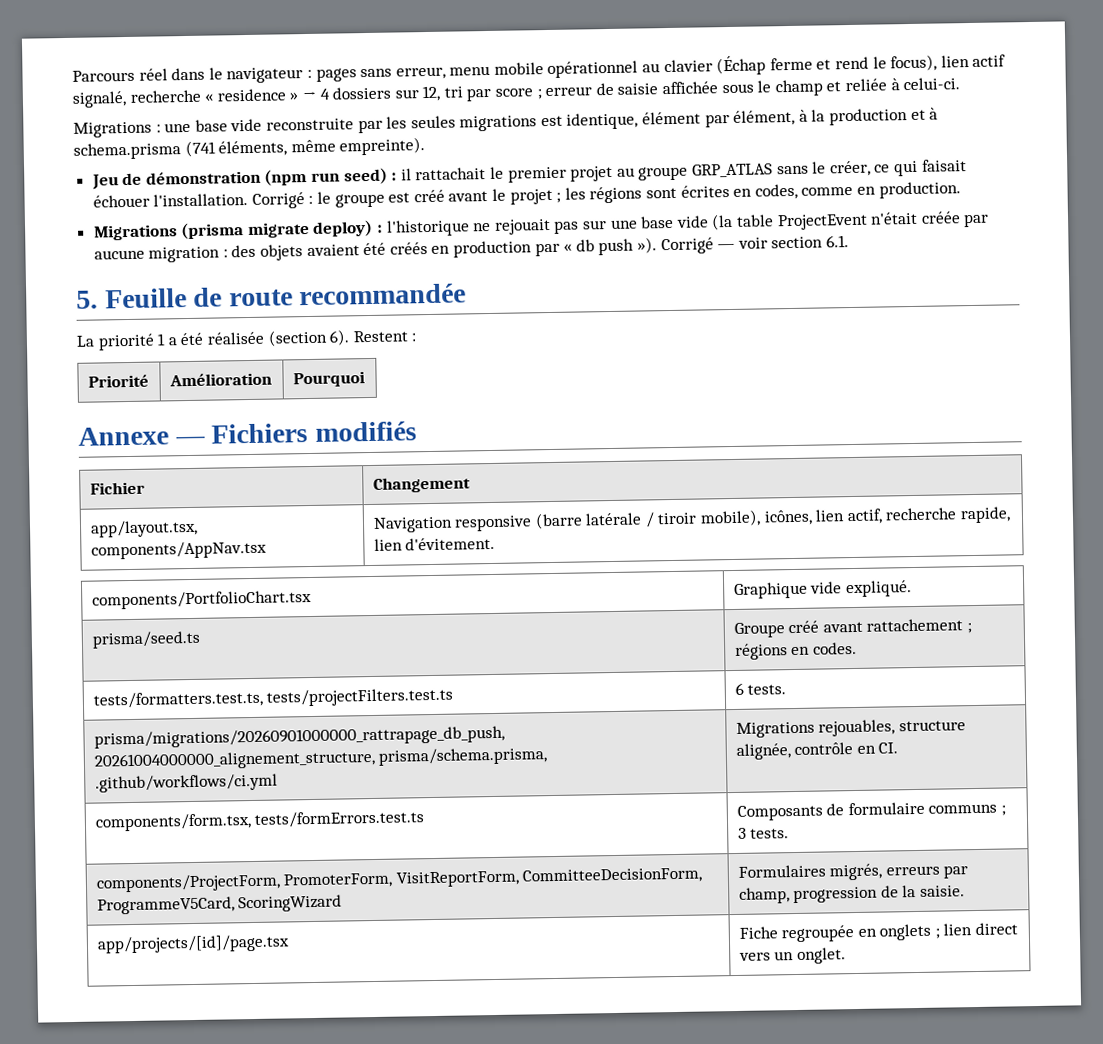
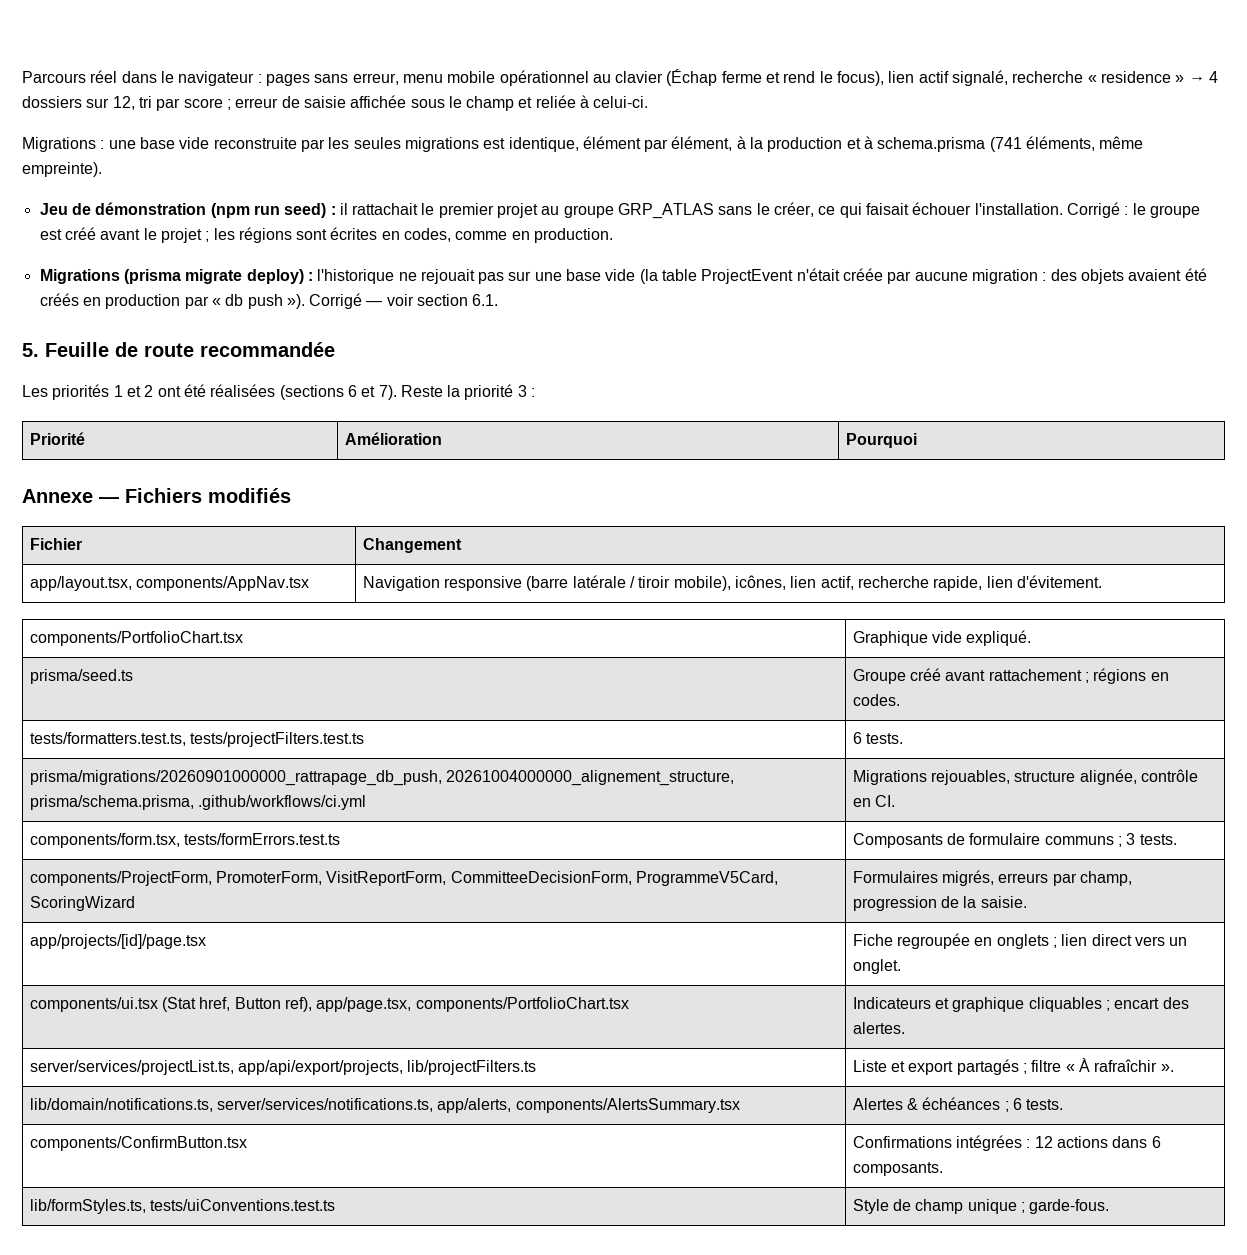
- La priorité 1 a été réalisée (section 6). Restent :
+ Les priorités 1 et 2 ont été réalisées (sections 6 et 7). Reste la priorité 3 :
+ components/ui.tsx (Stat href, Button ref), app/page.tsx, components/PortfolioChart.tsx | Indicateurs et graphique cliquables ; encart des alertes.
+ server/services/projectList.ts, app/api/export/projects, lib/projectFilters.ts | Liste et export partagés ; filtre « À rafraîchir ».
+ lib/domain/notifications.ts, server/services/notifications.ts, app/alerts, components/AlertsSummary.tsx | Alertes & échéances ; 6 tests.
+ components/ConfirmButton.tsx | Confirmations intégrées : 12 actions dans 6 composants.
+ lib/formStyles.ts, tests/uiConventions.test.ts | Style de champ unique ; garde-fous.

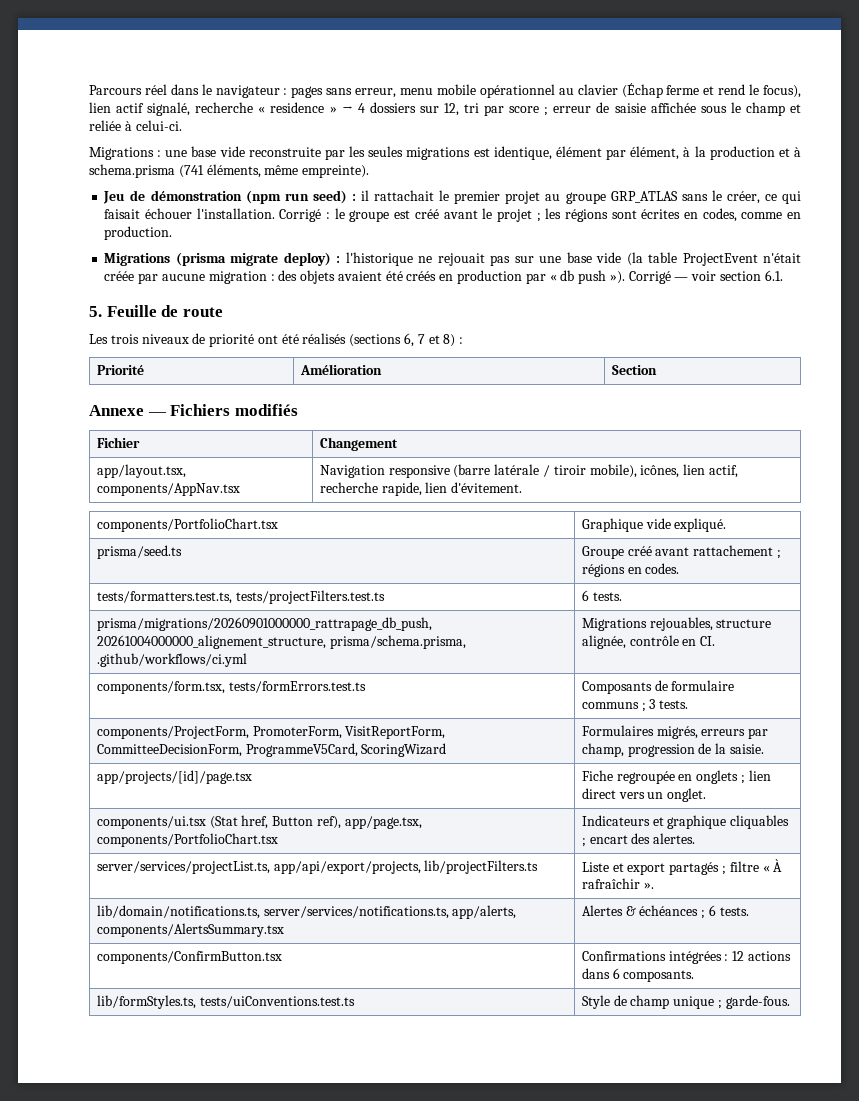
- 5. Feuille de route recommandée
+ 5. Feuille de route
- Les priorités 1 et 2 ont été réalisées (sections 6 et 7). Reste la priorité 3 :
+ Les trois niveaux de priorité ont été réalisés (sections 6, 7 et 8) :
- Priorité | Amélioration | Pourquoi
+ Priorité | Amélioration | Section

